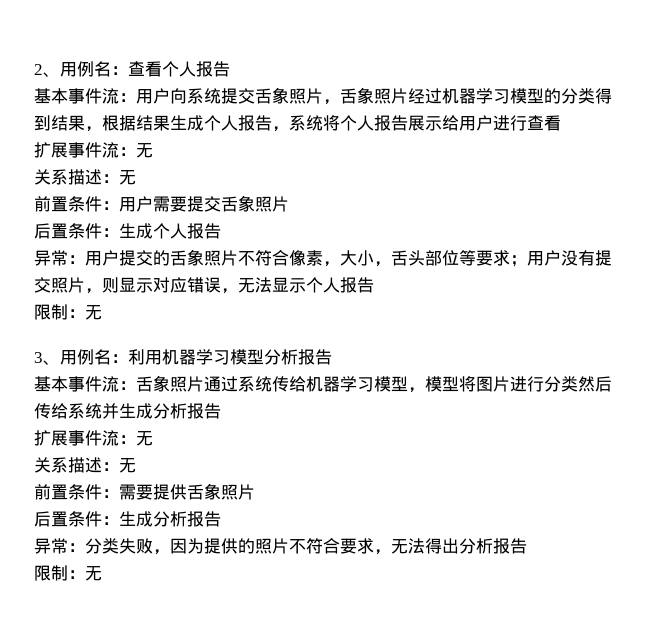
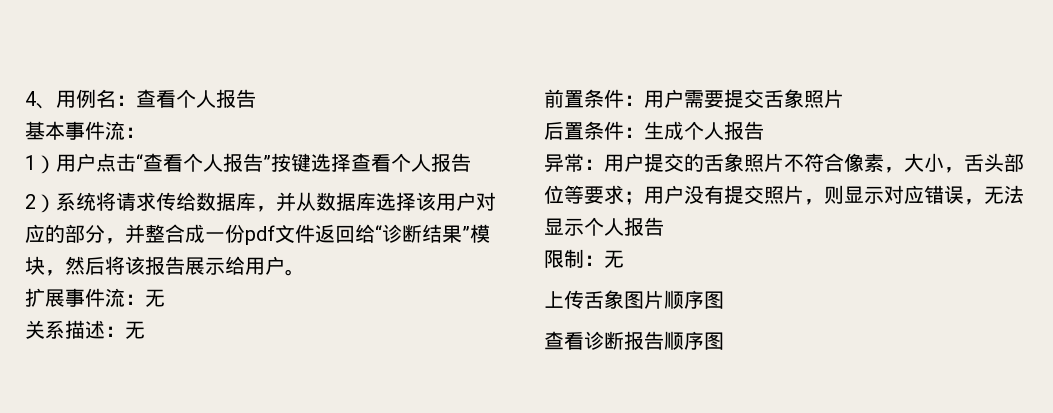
- 2、用例名：查看个人报告
+ 4、用例名：查看个人报告
- 基本事件流：用户向系统提交舌象照片，舌象照片经过机器学习模型的分类得到结果，根据结果生成个人报告，系统将个人报告展示给用户进行查看
+ 基本事件流：
+ 1）用户点击“查看个人报告”按键选择查看个人报告
+ 2）系统将请求传给数据库，并从数据库选择该用户对应的部分，并整合成一份pdf文件返回给“诊断结果”模块，然后将该报告展示给用户。
- 3、用例名：利用机器学习模型分析报告
- 基本事件流：舌象照片通过系统传给机器学习模型，模型将图片进行分类然后传给系统并生成分析报告
- 扩展事件流：无
- 关系描述：无
- 前置条件：需要提供舌象照片
- 后置条件：生成分析报告
- 异常：分类失败，因为提供的照片不符合要求，无法得出分析报告
- 限制：无
+ 上传舌象图片顺序图
+ 查看诊断报告顺序图

